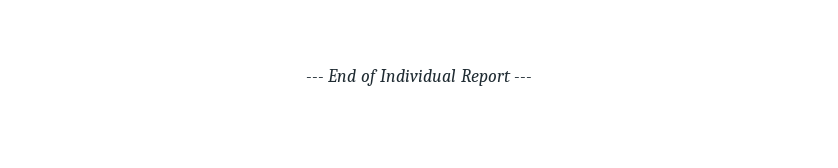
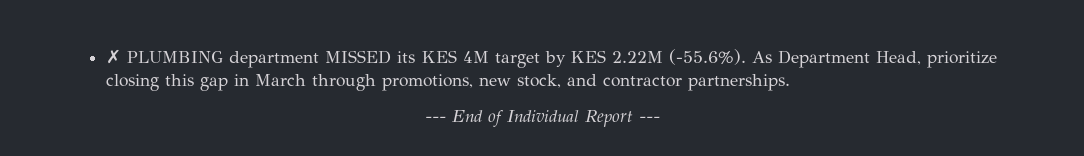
+ ✗ PLUMBING department MISSED its KES 4M target by KES 2.22M (-55.6%). As Department Head, prioritize closing this gap in March through promotions, new stock, and contractor partnerships.

